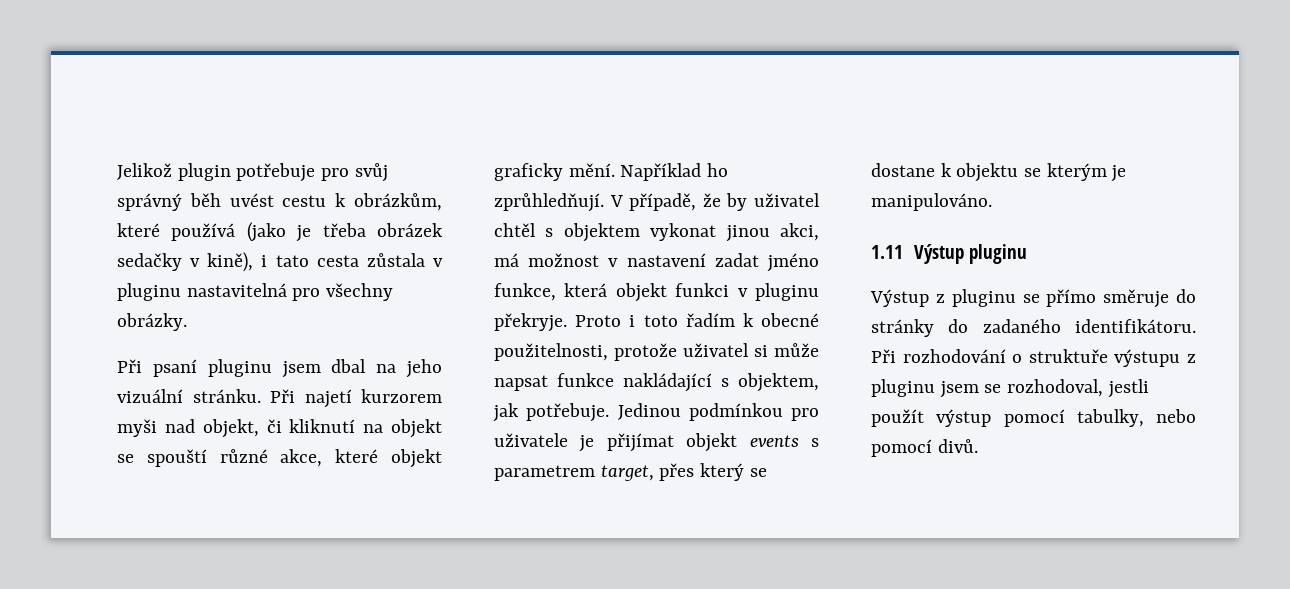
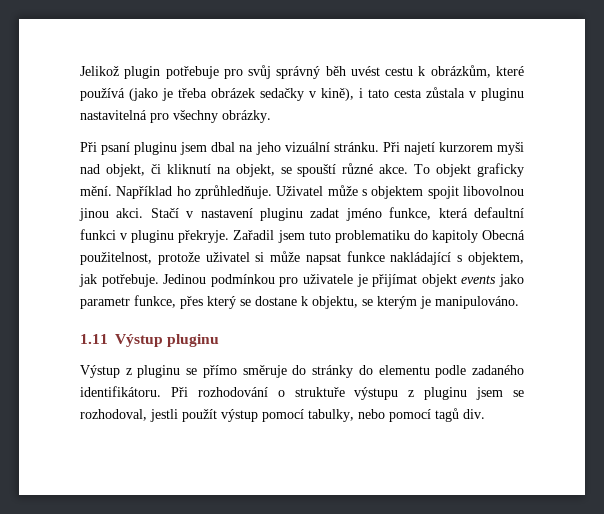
- Při najetí kurzorem myši nad objekt, či kliknutí na objekt se spouští různé akce, které objekt graficky mění.
+ Při najetí kurzorem myši nad objekt, či kliknutí na objekt, se spouští různé akce. To objekt graficky mění.
- Například ho zprůhledňují. V případě, že by uživatel chtěl s objektem vykonat jinou akci, má možnost v nastavení zadat jméno funkce, která objekt funkci v pluginu překryje.
+ Například ho zprůhledňuje. Uživatel může s objektem spojit libovolnou jinou akci. Stačí v nastavení pluginu zadat jméno funkce, která defaultní funkci v pluginu překryje.
- Proto i toto řadím k obecné použitelnosti, protože uživatel si může napsat funkce nakládající s objektem, jak potřebuje.
+ Zařadil jsem tuto problematiku do kapitoly Obecná použitelnost, protože uživatel si může napsat funkce nakládající s objektem, jak potřebuje.
- Jedinou podmínkou pro uživatele je přijímat objekt events s parametrem target, přes který se dostane k objektu se kterým je manipulováno.
+ Jedinou podmínkou pro uživatele je přijímat objekt events jako parametr funkce, přes který se dostane k objektu, se kterým je manipulováno.
- Výstup z pluginu se přímo směruje do stránky do zadaného identifikátoru.
+ Výstup z pluginu se přímo směruje do stránky do elementu podle zadaného identifikátoru.
- Při rozhodování o struktuře výstupu z pluginu jsem se rozhodoval, jestli použít výstup pomocí tabulky, nebo pomocí divů.
+ Při rozhodování o struktuře výstupu z pluginu jsem se rozhodoval, jestli použít výstup pomocí tabulky, nebo pomocí tagů div.

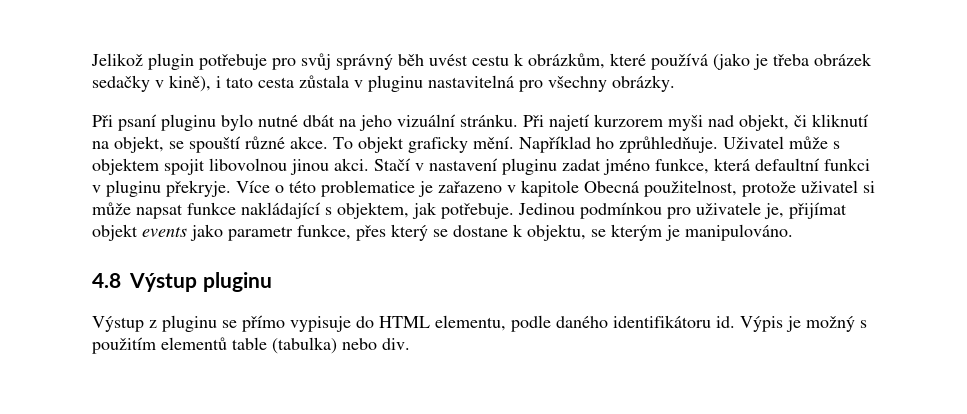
- Při psaní pluginu jsem dbal na jeho vizuální stránku.
+ Při psaní pluginu bylo nutné dbát na jeho vizuální stránku.
- Zařadil jsem tuto problematiku do kapitoly Obecná použitelnost, protože uživatel si může napsat funkce nakládající s objektem, jak potřebuje.
+ Více o této problematice je zařazeno v kapitole Obecná použitelnost, protože uživatel si může napsat funkce nakládající s objektem, jak potřebuje.
- Jedinou podmínkou pro uživatele je přijímat objekt events jako parametr funkce, přes který se dostane k objektu, se kterým je manipulováno.
+ Jedinou podmínkou pro uživatele je, přijímat objekt events jako parametr funkce, přes který se dostane k objektu, se kterým je manipulováno.
- 1.11 Výstup pluginu
+ 4.8 Výstup pluginu
- Výstup z pluginu se přímo směruje do stránky do elementu podle zadaného identifikátoru. Při rozhodování o struktuře výstupu z pluginu jsem se rozhodoval, jestli použít výstup pomocí tabulky, nebo pomocí tagů div.
+ Výstup z pluginu se přímo vypisuje do HTML elementu, podle daného identifikátoru id. Výpis je možný s použitím elementů table (tabulka) nebo div.

